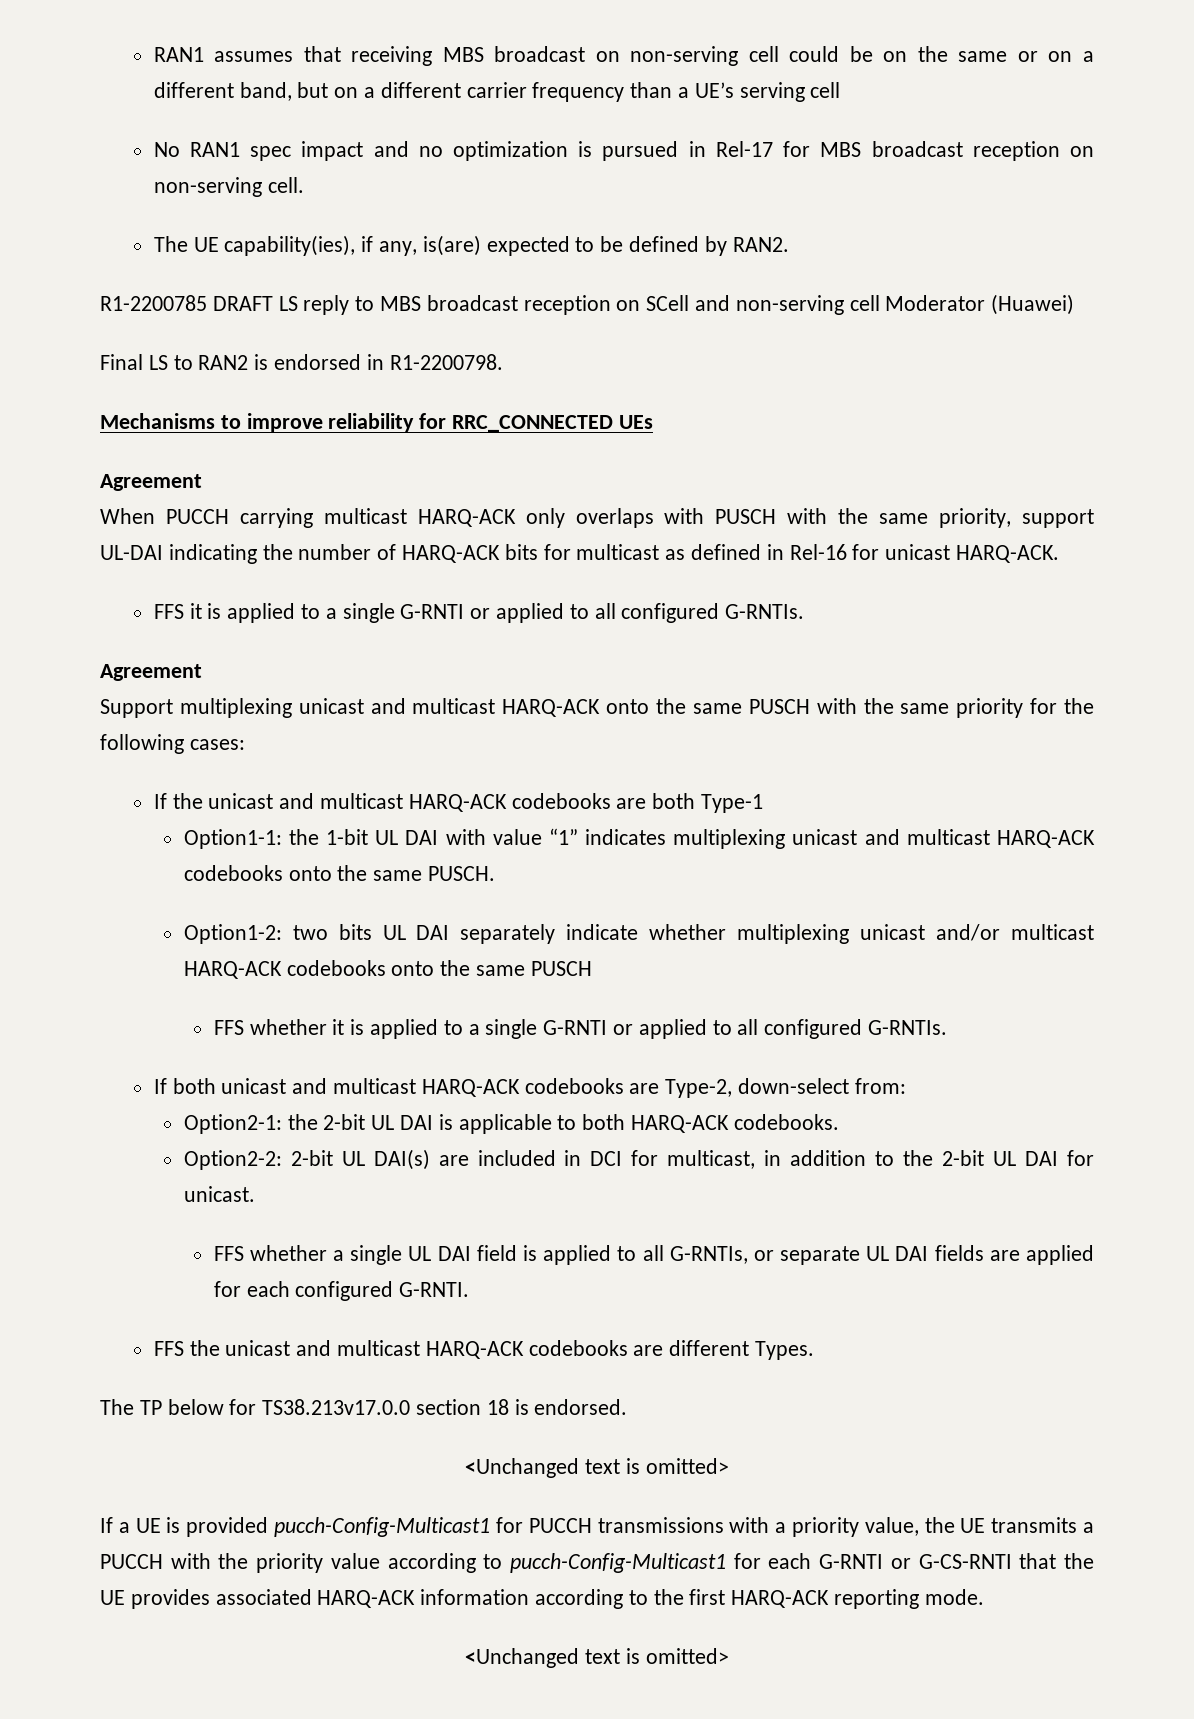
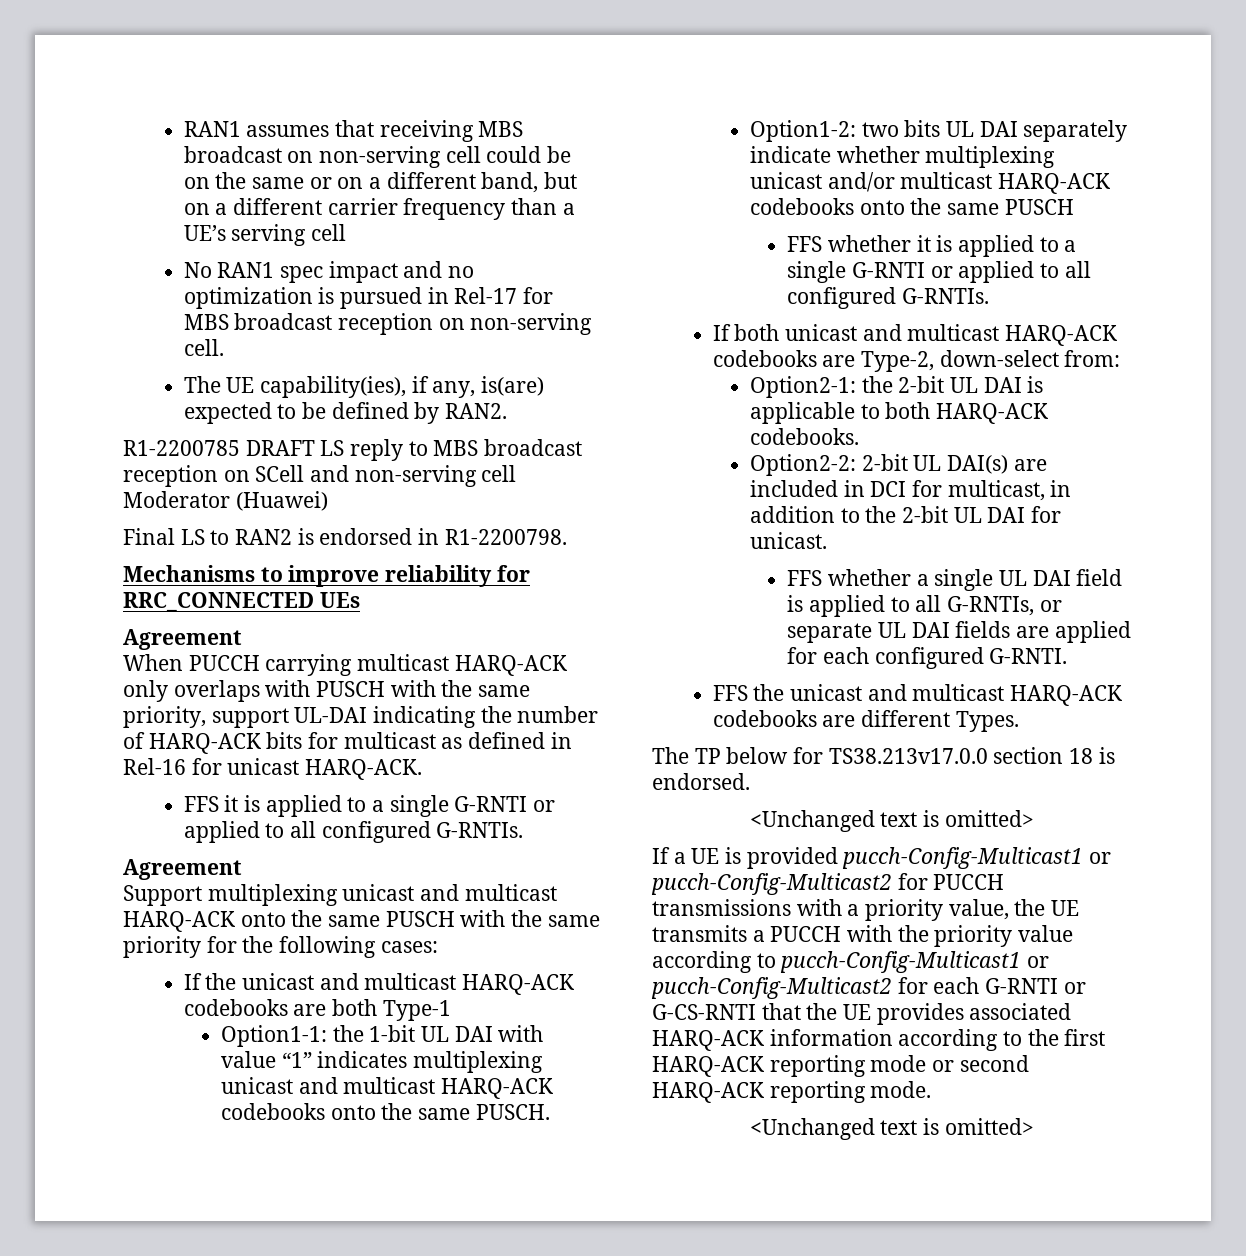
- If a UE is provided pucch-Config-Multicast1 for PUCCH transmissions with a priority value, the UE transmits a PUCCH with the priority value according to pucch-Config-Multicast1 for each G-RNTI or G-CS-RNTI that the UE provides associated HARQ-ACK information according to the first HARQ-ACK reporting mode.
+ If a UE is provided pucch-Config-Multicast1 or pucch-Config-Multicast2 for PUCCH transmissions with a priority value, the UE transmits a PUCCH with the priority value according to pucch-Config-Multicast1 or pucch-Config-Multicast2 for each G-RNTI or G-CS-RNTI that the UE provides associated HARQ-ACK information according to the first HARQ-ACK reporting mode or second HARQ-ACK reporting mode.

